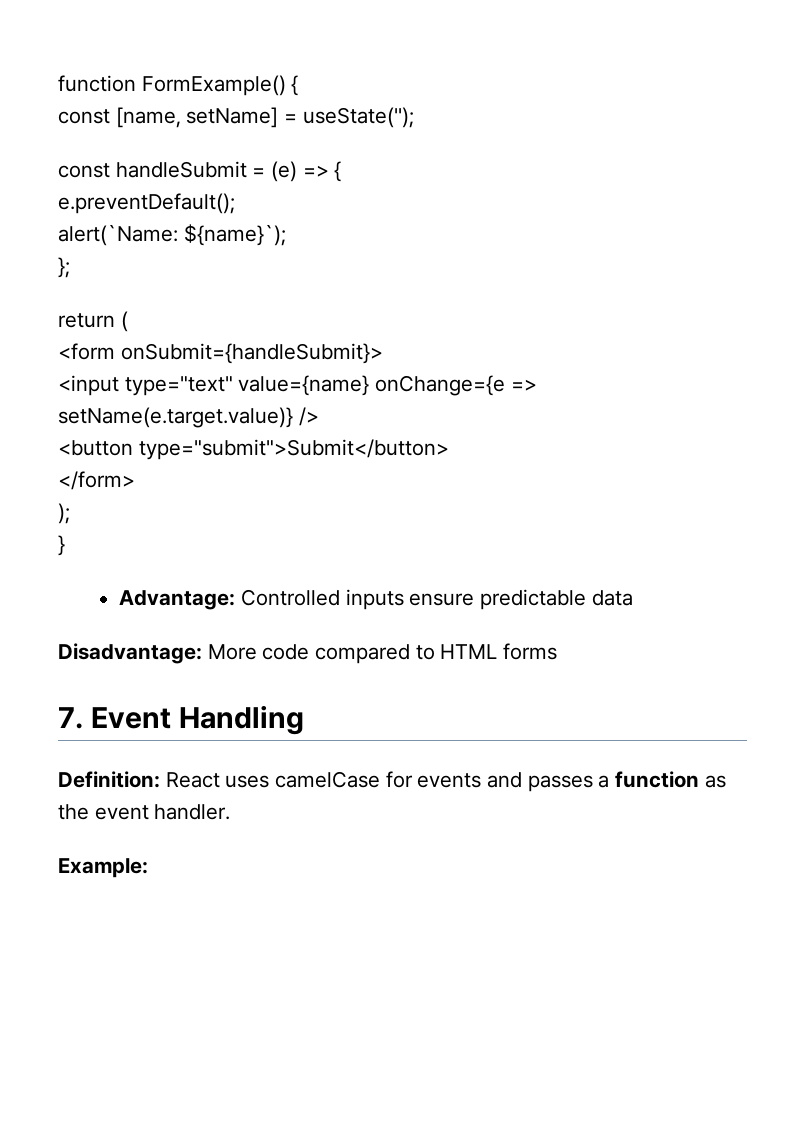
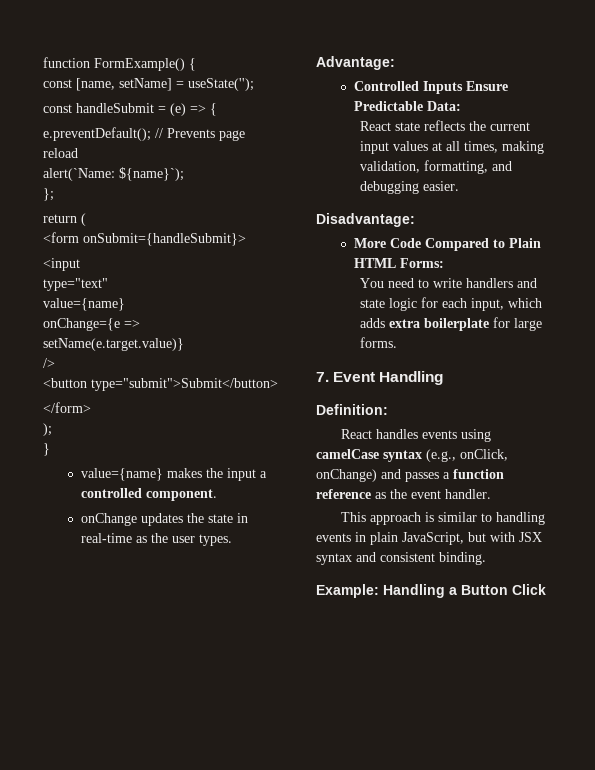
- e.preventDefault();
+ e.preventDefault(); // Prevents page reload
- <input type="text" value={name} onChange={e => setName(e.target.value)} />
+ <input
+ type="text"
+ value={name}
+ onChange={e => setName(e.target.value)}
+ />
- Advantage: Controlled inputs ensure predictable data
- Disadvantage: More code compared to HTML forms
+ value={name} makes the input a controlled component.
+ onChange updates the state in real-time as the user types.
+ Advantage:
+ Controlled Inputs Ensure Predictable Data:
+ React state reflects the current input values at all times, making validation, formatting, and debugging easier.
+ Disadvantage:
+ More Code Compared to Plain HTML Forms:
+ You need to write handlers and state logic for each input, which adds extra boilerplate for large forms.
  7. Event Handling
- Definition: React uses camelCase for events and passes a function as the event handler.
+ Definition:
+ React handles events using camelCase syntax (e.g., onClick, onChange) and passes a function reference as the event handler.
- Example:
+ This approach is similar to handling events in plain JavaScript, but with JSX syntax and consistent binding.
+ Example: Handling a Button Click

